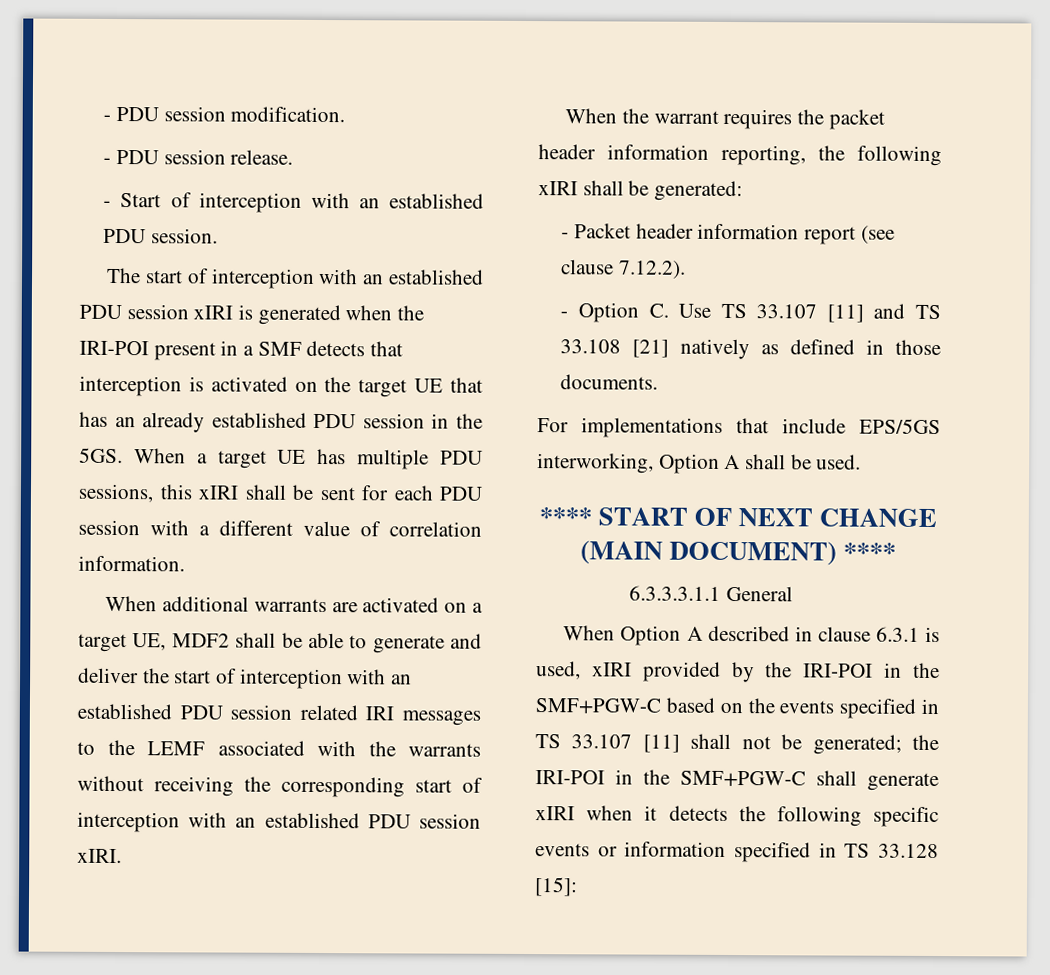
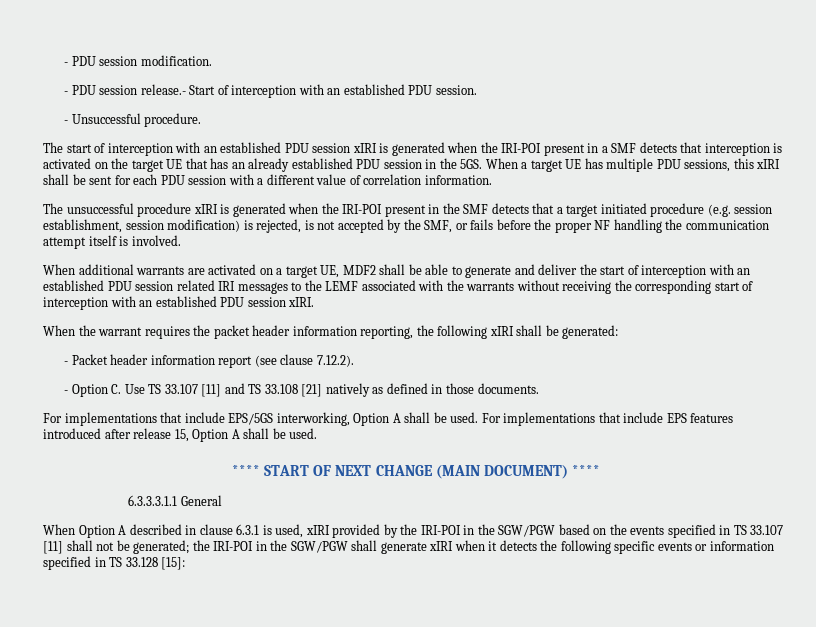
- - PDU session release.
- - Start of interception with an established PDU session.
+ - PDU session release.- Start of interception with an established PDU session.
+ - Unsuccessful procedure.
+ The unsuccessful procedure xIRI is generated when the IRI-POI present in the SMF detects that a target initiated procedure (e.g. session establishment, session modification) is rejected, is not accepted by the SMF, or fails before the proper NF handling the communication attempt itself is involved.
+ For implementations that include EPS features introduced after release 15, Option A shall be used.
- When Option A described in clause 6.3.1 is used, xIRI provided by the IRI-POI in the SMF+PGW-C based on the events specified in TS 33.107 [11] shall not be generated; the IRI-POI in the SMF+PGW-C shall generate xIRI when it detects the following specific events or information specified in TS 33.128 [15]:
+ When Option A described in clause 6.3.1 is used, xIRI provided by the IRI-POI in the SGW/PGW based on the events specified in TS 33.107 [11] shall not be generated; the IRI-POI in the SGW/PGW shall generate xIRI when it detects the following specific events or information specified in TS 33.128 [15]:

